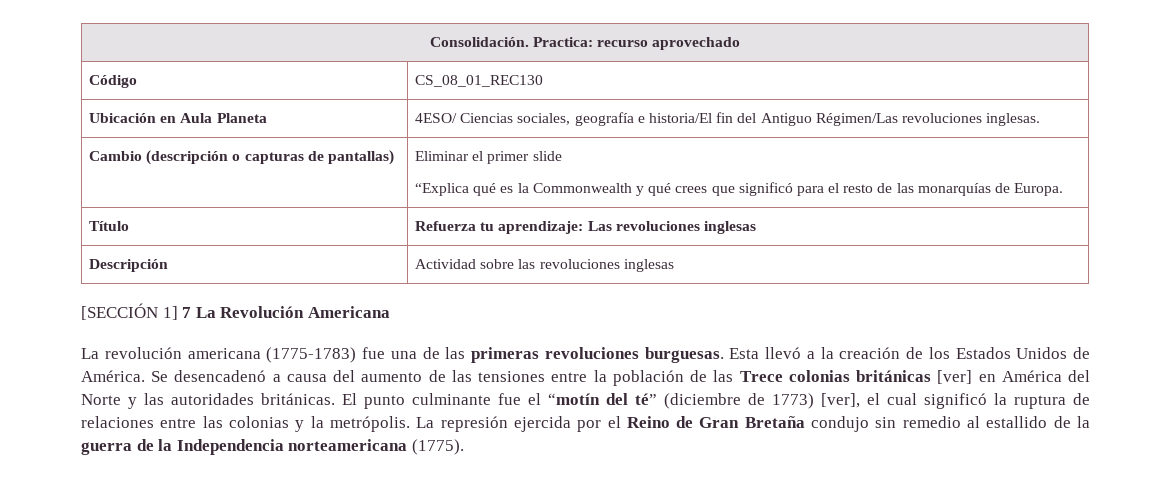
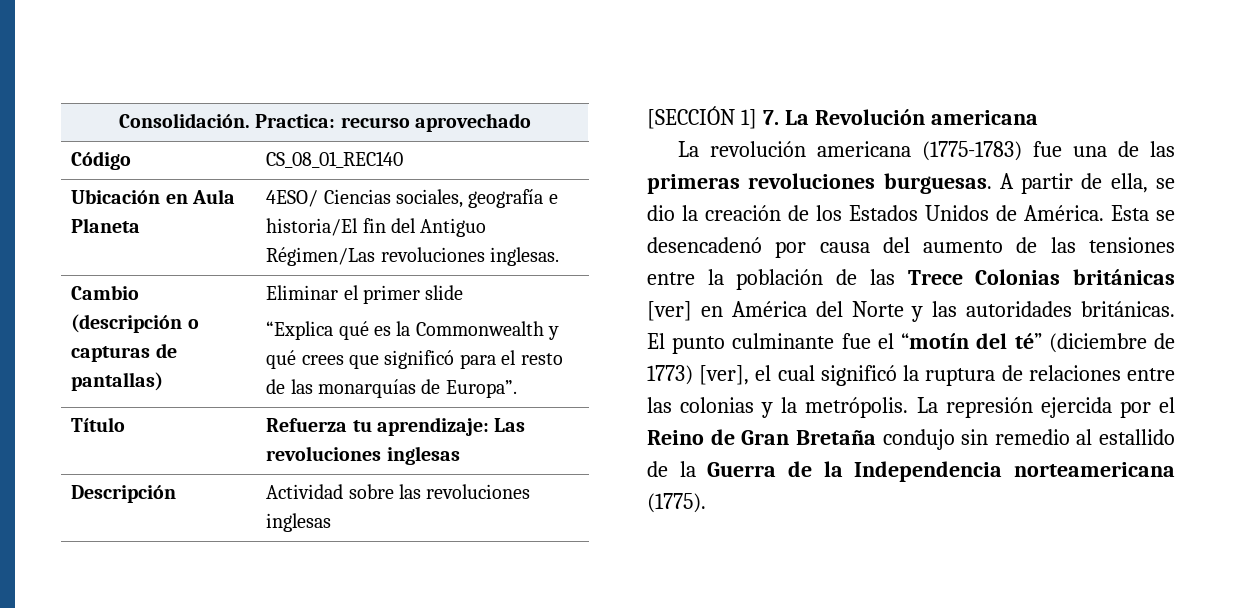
- Código | CS_08_01_REC130
+ Código | CS_08_01_REC140
  Cambio (descripción o capturas de pantallas) | Eliminar el primer slide
- “Explica qué es la Commonwealth y qué crees que significó para el resto de las monarquías de Europa.
+ “Explica qué es la Commonwealth y qué crees que significó para el resto de las monarquías de Europa”.
- [SECCIÓN 1] 7 La Revolución Americana
+ [SECCIÓN 1] 7. La Revolución americana
- Esta llevó a la creación de los Estados Unidos de América.
+ A partir de ella, se dio la creación de los Estados Unidos de América.
- Se desencadenó a causa del aumento de las tensiones entre la población de las Trece colonias británicas [ver] en América del Norte y las autoridades británicas.
+ Esta se desencadenó por causa del aumento de las tensiones entre la población de las Trece Colonias británicas [ver] en América del Norte y las autoridades británicas.
- La represión ejercida por el Reino de Gran Bretaña condujo sin remedio al estallido de la guerra de la Independencia norteamericana (1775).
+ La represión ejercida por el Reino de Gran Bretaña condujo sin remedio al estallido de la Guerra de la Independencia norteamericana (1775).

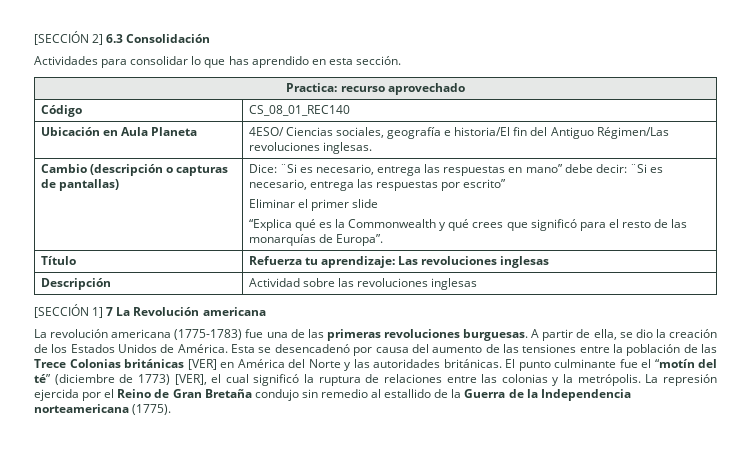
- Consolidación. Practica: recurso aprovechado
+ [SECCIÓN 2] 6.3 Consolidación
+ Actividades para consolidar lo que has aprendido en esta sección.
+ Practica: recurso aprovechado
+ Dice: ¨Si es necesario, entrega las respuestas en mano” debe decir: ¨Si es necesario, entrega las respuestas por escrito”
- [SECCIÓN 1] 7. La Revolución americana
+ [SECCIÓN 1] 7 La Revolución americana
- Esta se desencadenó por causa del aumento de las tensiones entre la población de las Trece Colonias británicas [ver] en América del Norte y las autoridades británicas.
+ Esta se desencadenó por causa del aumento de las tensiones entre la población de las Trece Colonias británicas [VER] en América del Norte y las autoridades británicas.
- El punto culminante fue el “motín del té” (diciembre de 1773) [ver], el cual significó la ruptura de relaciones entre las colonias y la metrópolis.
+ El punto culminante fue el “motín del té” (diciembre de 1773) [VER], el cual significó la ruptura de relaciones entre las colonias y la metrópolis.

